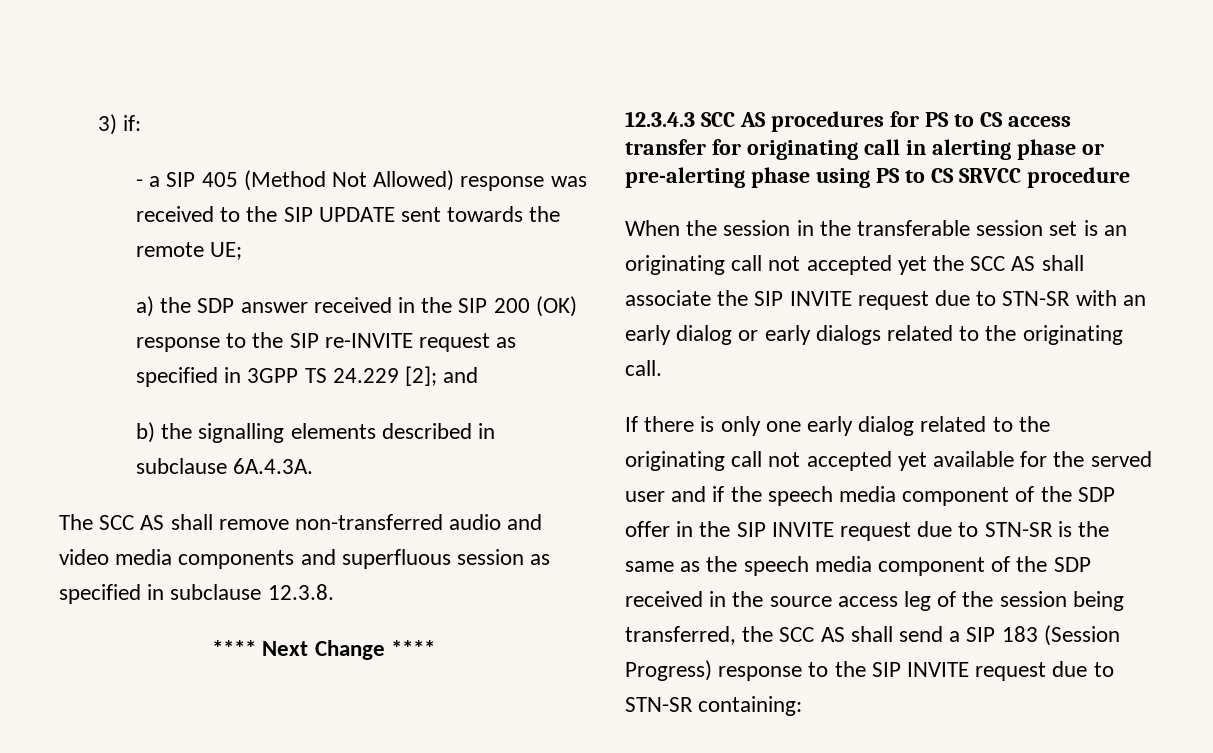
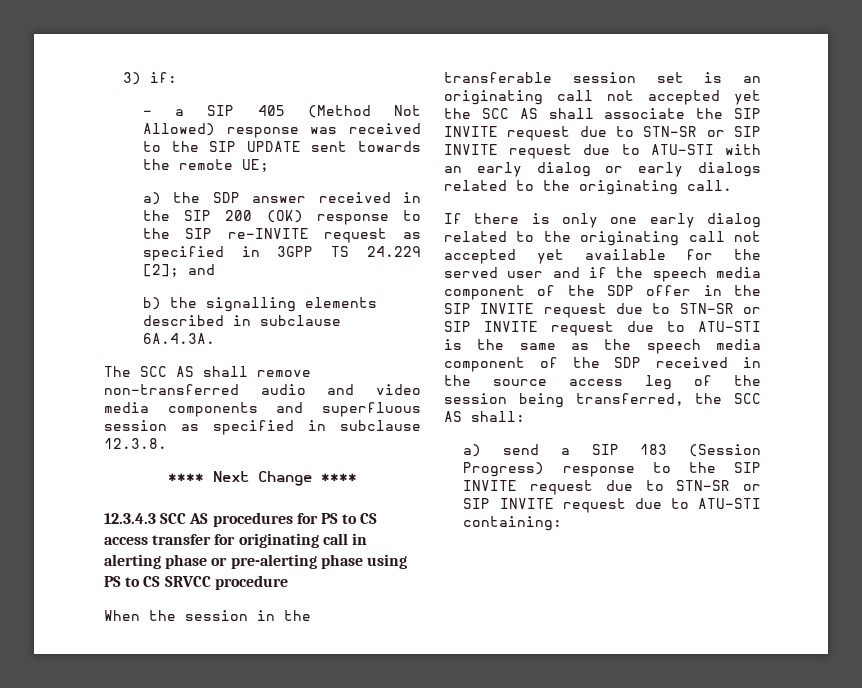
- When the session in the transferable session set is an originating call not accepted yet the SCC AS shall associate the SIP INVITE request due to STN-SR with an early dialog or early dialogs related to the originating call.
+ When the session in the transferable session set is an originating call not accepted yet the SCC AS shall associate the SIP INVITE request due to STN-SR or SIP INVITE request due to ATU-STI with an early dialog or early dialogs related to the originating call.
- If there is only one early dialog related to the originating call not accepted yet available for the served user and if the speech media component of the SDP offer in the SIP INVITE request due to STN-SR is the same as the speech media component of the SDP received in the source access leg of the session being transferred, the SCC AS shall send a SIP 183 (Session Progress) response to the SIP INVITE request due to STN-SR containing:
+ If there is only one early dialog related to the originating call not accepted yet available for the served user and if the speech media component of the SDP offer in the SIP INVITE request due to STN-SR or SIP INVITE request due to ATU-STI is the same as the speech media component of the SDP received in the source access leg of the session being transferred, the SCC AS shall:
+ a) send a SIP 183 (Session Progress) response to the SIP INVITE request due to STN-SR or SIP INVITE request due to ATU-STI containing:

